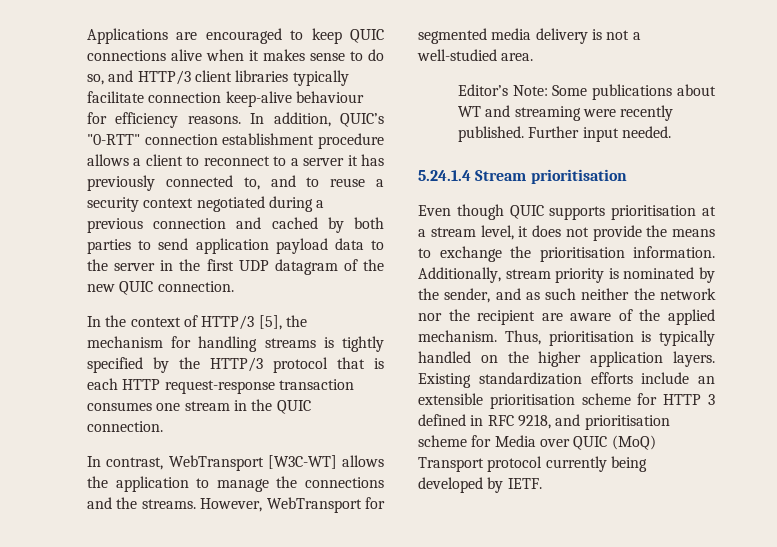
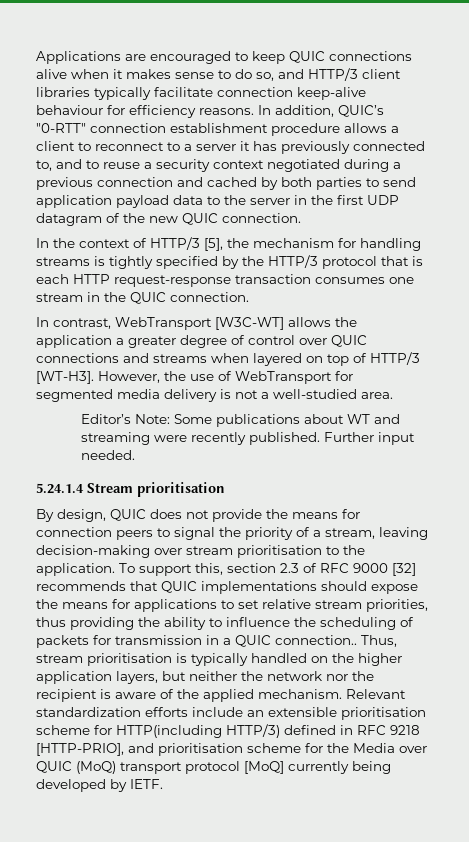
- In contrast, WebTransport [W3C-WT] allows the application to manage the connections and the streams. However, WebTransport for segmented media delivery is not a well-studied area.
+ In contrast, WebTransport [W3C-WT] allows the application a greater degree of control over QUIC connections and streams when layered on top of HTTP/3 [WT-H3]. However, the use of WebTransport for segmented media delivery is not a well-studied area.
- Even though QUIC supports prioritisation at a stream level, it does not provide the means to exchange the prioritisation information. Additionally, stream priority is nominated by the sender, and as such neither the network nor the recipient are aware of the applied mechanism. Thus, prioritisation is typically handled on the higher application layers. Existing standardization efforts include an extensible prioritisation scheme for HTTP 3 defined in RFC 9218, and prioritisation scheme for Media over QUIC (MoQ) Transport protocol currently being developed by IETF.
+ By design, QUIC does not provide the means for connection peers to signal the priority of a stream, leaving decision-making over stream prioritisation to the application. To support this, section 2.3 of RFC 9000 [32] recommends that QUIC implementations should expose the means for applications to set relative stream priorities, thus providing the ability to influence the scheduling of packets for transmission in a QUIC connection.. Thus, stream prioritisation is typically handled on the higher application layers, but neither the network nor the recipient is aware of the applied mechanism. Relevant standardization efforts include an extensible prioritisation scheme for HTTP(including HTTP/3) defined in RFC 9218 [HTTP-PRIO], and prioritisation scheme for the Media over QUIC (MoQ) transport protocol [MoQ] currently being developed by IETF.

